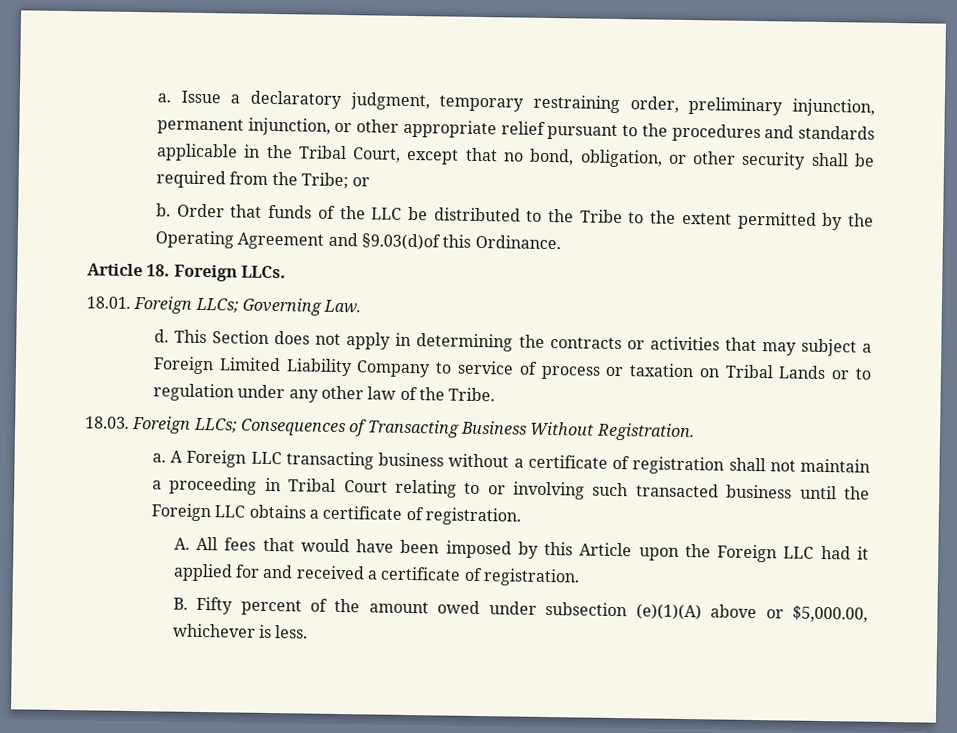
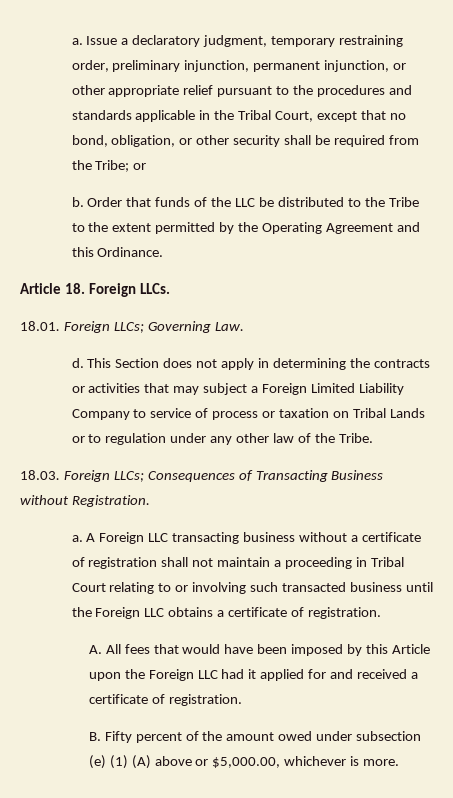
- Order that funds of the LLC be distributed to the Tribe to the extent permitted by the Operating Agreement and §9.03(d)of this Ordinance.
+ Order that funds of the LLC be distributed to the Tribe to the extent permitted by the Operating Agreement and this Ordinance.
- 18.03. Foreign LLCs; Consequences of Transacting Business Without Registration.
+ 18.03. Foreign LLCs; Consequences of Transacting Business without Registration.
- B. Fifty percent of the amount owed under subsection (e)(1)(A) above or $5,000.00, whichever is less.
+ B. Fifty percent of the amount owed under subsection (e) (1) (A) above or $5,000.00, whichever is more.

